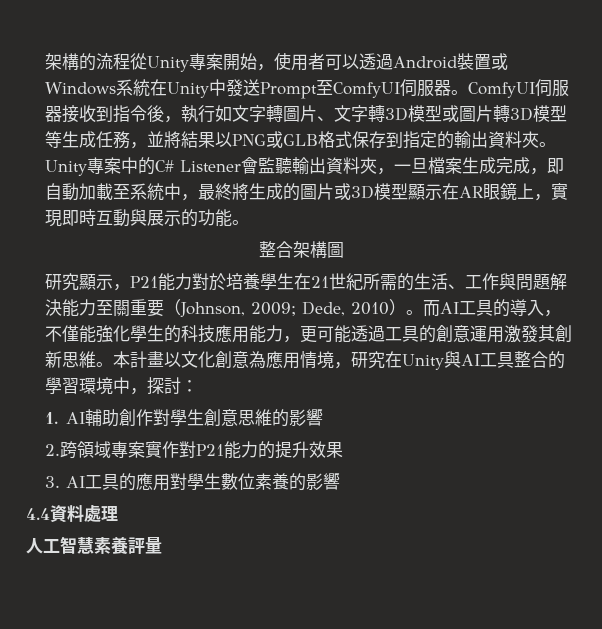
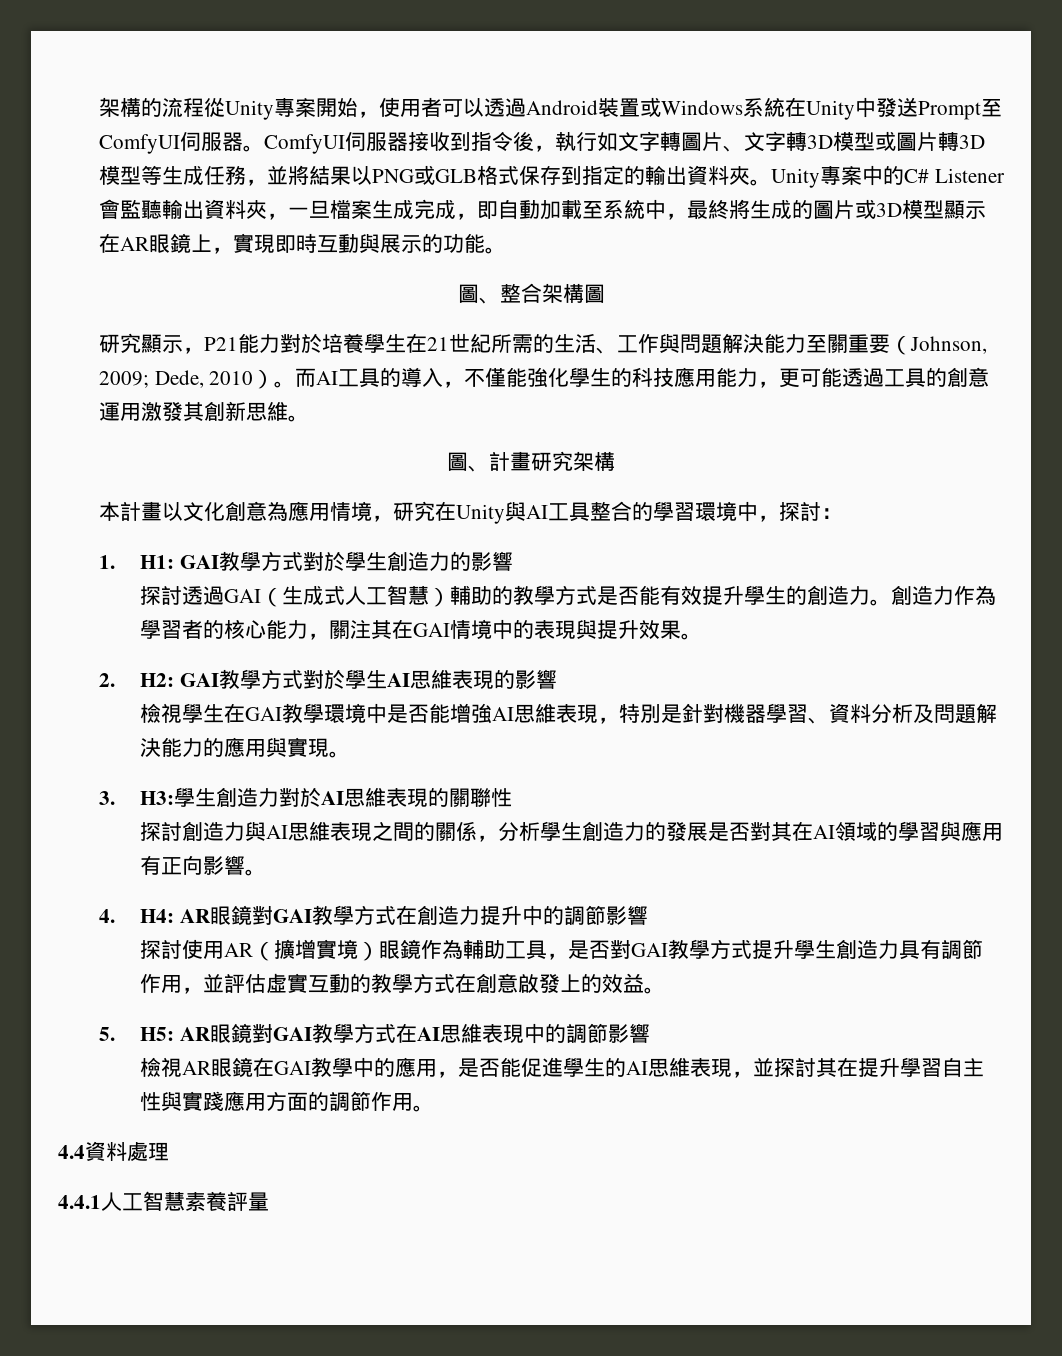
- 整合架構圖
+ 圖、整合架構圖
- 而AI工具的導入，不僅能強化學生的科技應用能力，更可能透過工具的創意運用激發其創新思維。本計畫以文化創意為應用情境，研究在Unity與AI工具整合的學習環境中，探討：
+ 而AI工具的導入，不僅能強化學生的科技應用能力，更可能透過工具的創意運用激發其創新思維。
+ 圖、計畫研究架構
+ 本計畫以文化創意為應用情境，研究在Unity與AI工具整合的學習環境中，探討：
- 1. AI輔助創作對學生創意思維的影響
- 2.跨領域專案實作對P21能力的提升效果
- 3. AI工具的應用對學生數位素養的影響
+ 1. H1: GAI教學方式對於學生創造力的影響
+ 探討透過GAI（生成式人工智慧）輔助的教學方式是否能有效提升學生的創造力。創造力作為學習者的核心能力，關注其在GAI情境中的表現與提升效果。
+ 2. H2: GAI教學方式對於學生AI思維表現的影響
+ 檢視學生在GAI教學環境中是否能增強AI思維表現，特別是針對機器學習、資料分析及問題解決能力的應用與實現。
+ 3. H3:學生創造力對於AI思維表現的關聯性
+ 探討創造力與AI思維表現之間的關係，分析學生創造力的發展是否對其在AI領域的學習與應用有正向影響。
+ 4. H4: AR眼鏡對GAI教學方式在創造力提升中的調節影響
+ 探討使用AR（擴增實境）眼鏡作為輔助工具，是否對GAI教學方式提升學生創造力具有調節作用，並評估虛實互動的教學方式在創意啟發上的效益。
+ 5. H5: AR眼鏡對GAI教學方式在AI思維表現中的調節影響
+ 檢視AR眼鏡在GAI教學中的應用，是否能促進學生的AI思維表現，並探討其在提升學習自主性與實踐應用方面的調節作用。
- 人工智慧素養評量
+ 4.4.1人工智慧素養評量

